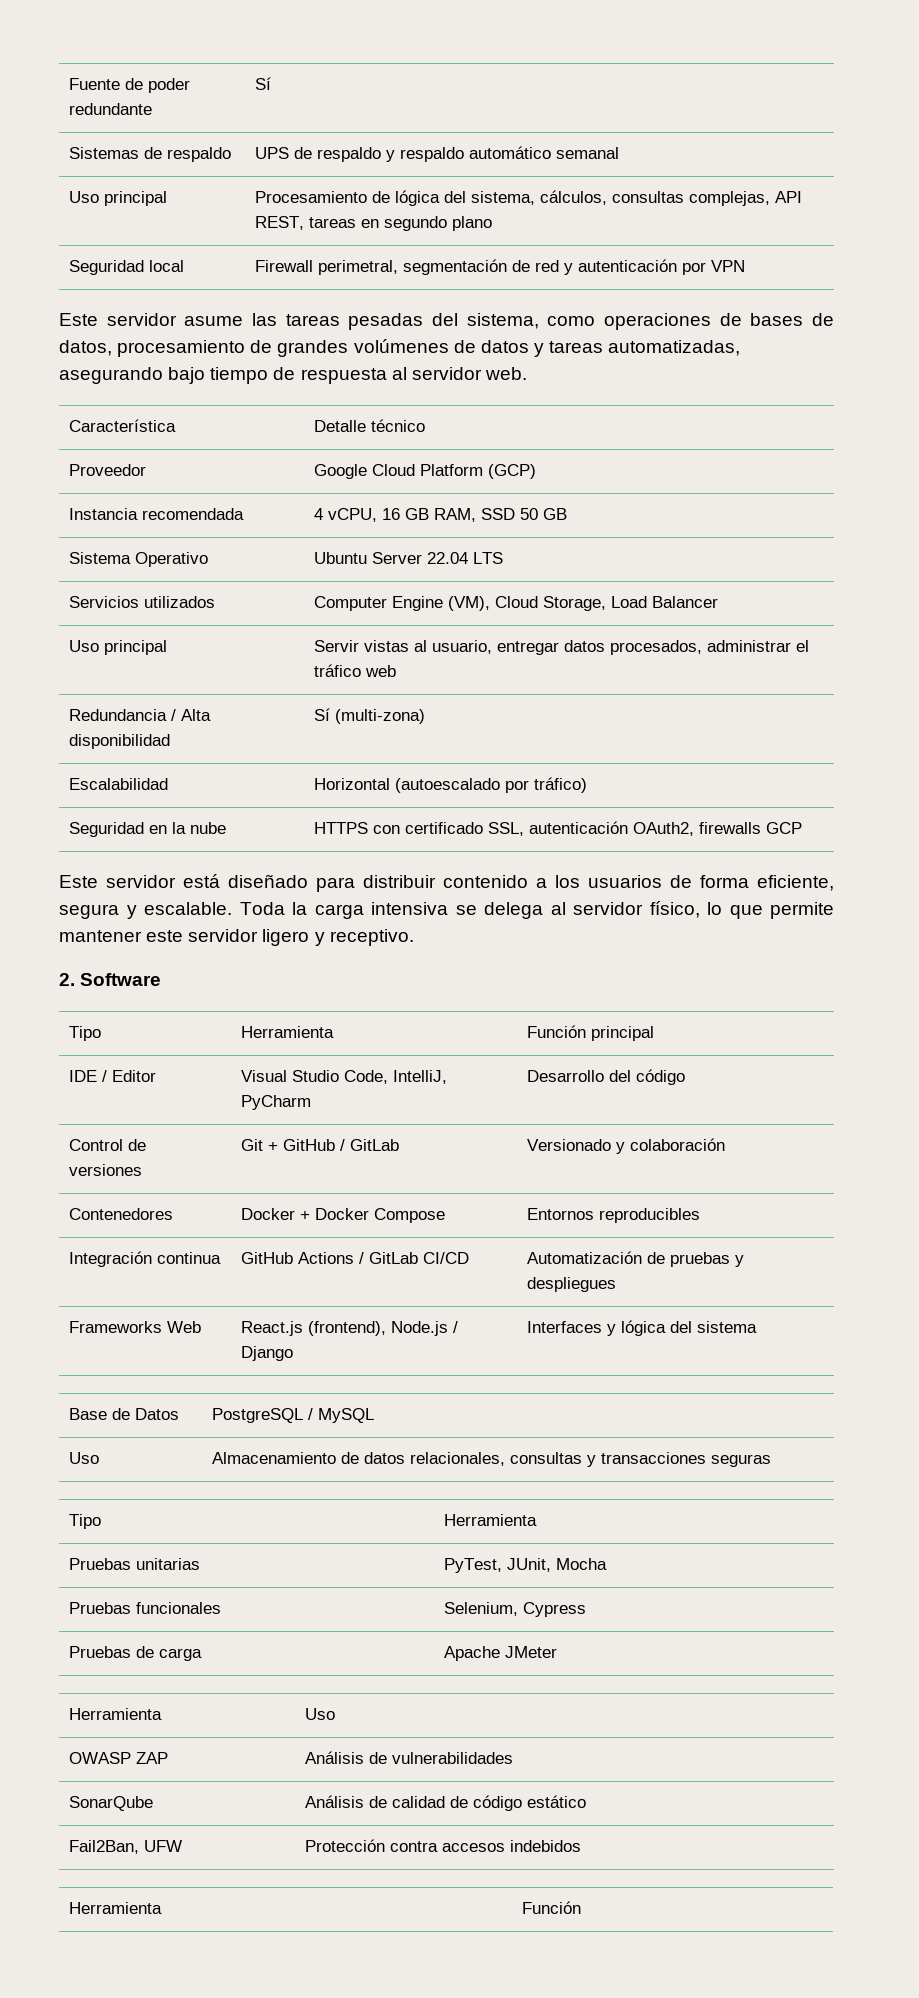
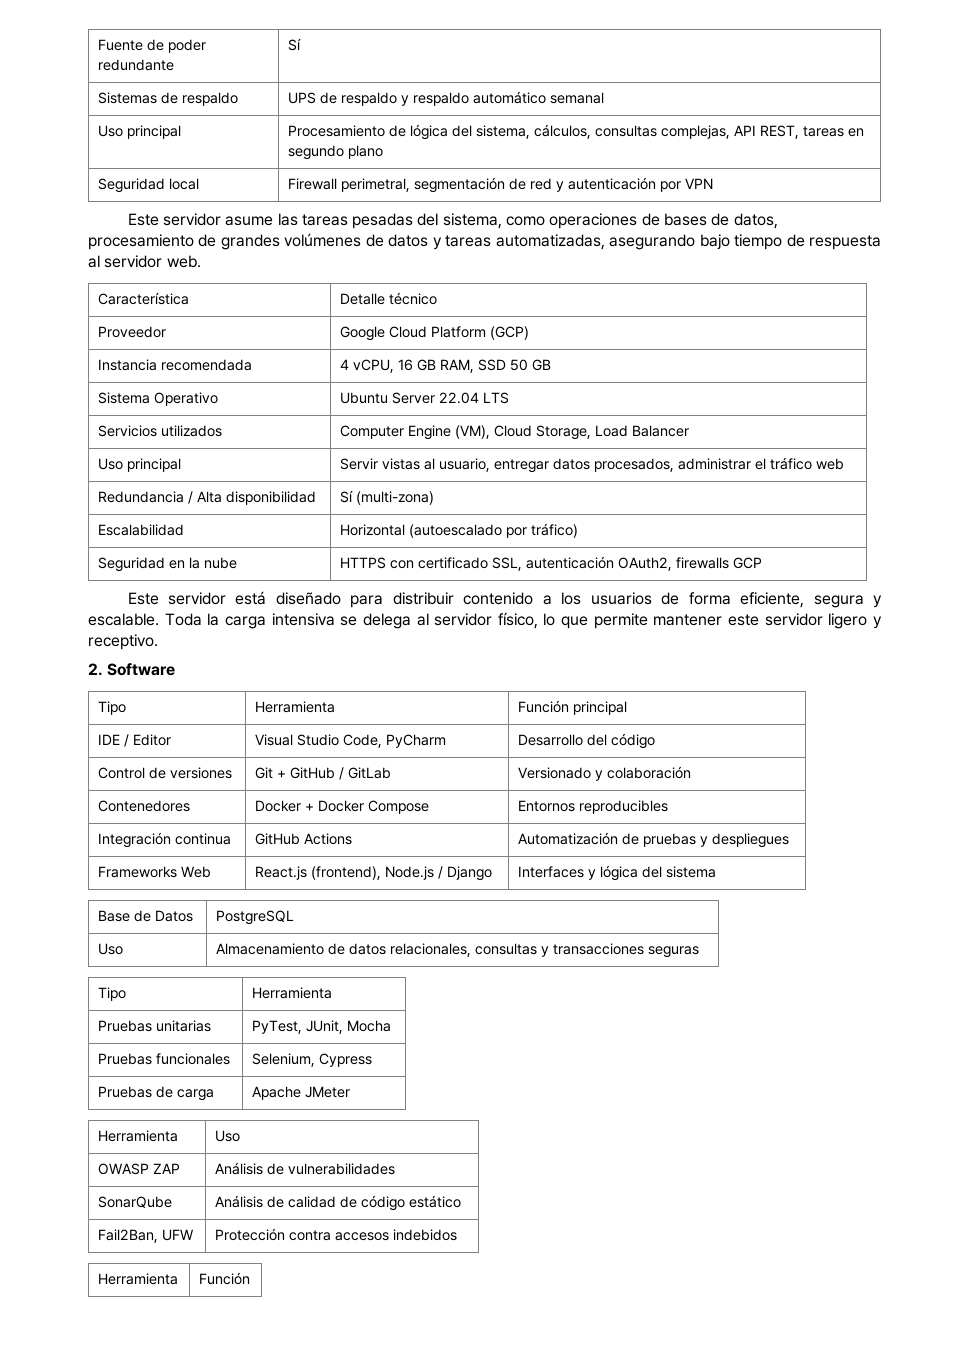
- IDE / Editor | Visual Studio Code, IntelliJ, PyCharm | Desarrollo del código
+ IDE / Editor | Visual Studio Code, PyCharm | Desarrollo del código
- Integración continua | GitHub Actions / GitLab CI/CD | Automatización de pruebas y despliegues
+ Integración continua | GitHub Actions | Automatización de pruebas y despliegues
- Base de Datos | PostgreSQL / MySQL
+ Base de Datos | PostgreSQL

